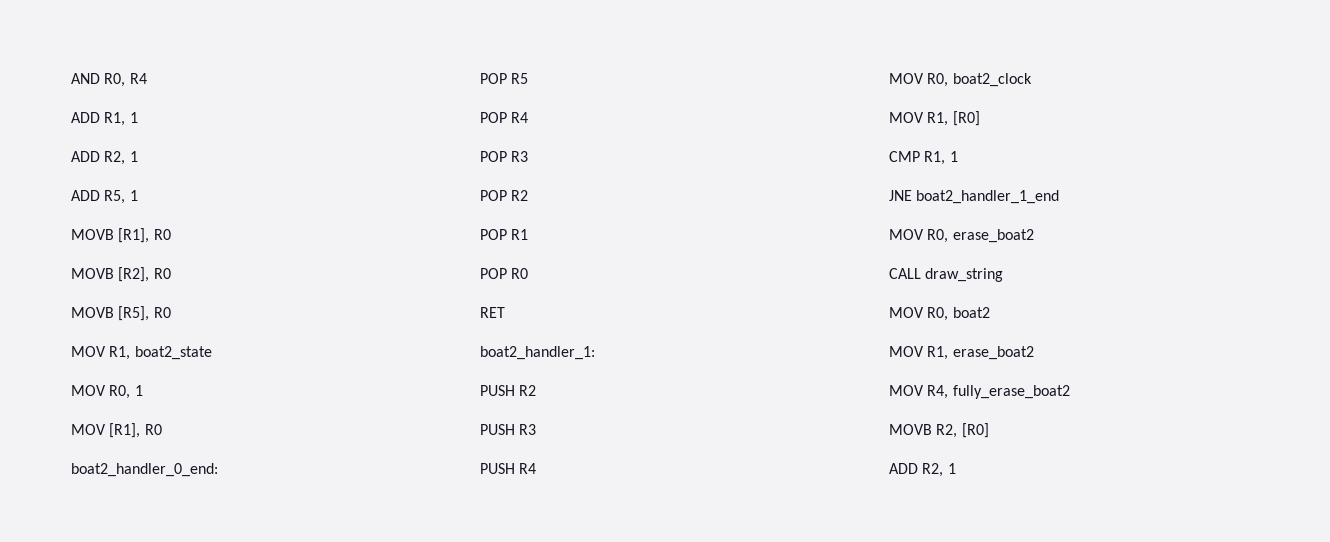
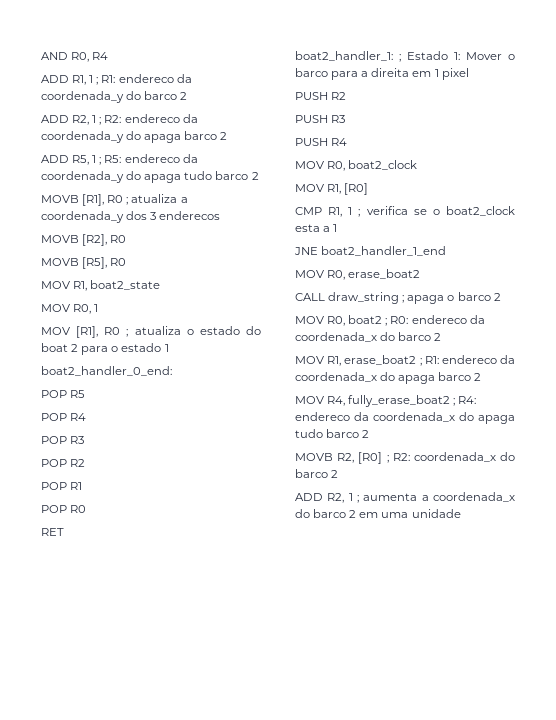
- ADD R1, 1
- ADD R2, 1
- ADD R5, 1
- MOVB [R1], R0
+ ADD R1, 1 ; R1: endereco da coordenada_y do barco 2
+ ADD R2, 1 ; R2: endereco da coordenada_y do apaga barco 2
+ ADD R5, 1 ; R5: endereco da coordenada_y do apaga tudo barco 2
+ MOVB [R1], R0 ; atualiza a coordenada_y dos 3 enderecos
- MOV [R1], R0
+ MOV [R1], R0 ; atualiza o estado do boat 2 para o estado 1
- boat2_handler_1:
+ boat2_handler_1: ; Estado 1: Mover o barco para a direita em 1 pixel
- CMP R1, 1
+ CMP R1, 1 ; verifica se o boat2_clock esta a 1
- CALL draw_string
- MOV R0, boat2
- MOV R1, erase_boat2
- MOV R4, fully_erase_boat2
- MOVB R2, [R0]
- ADD R2, 1
+ CALL draw_string ; apaga o barco 2
+ MOV R0, boat2 ; R0: endereco da coordenada_x do barco 2
+ MOV R1, erase_boat2 ; R1: endereco da coordenada_x do apaga barco 2
+ MOV R4, fully_erase_boat2 ; R4: endereco da coordenada_x do apaga tudo barco 2
+ MOVB R2, [R0] ; R2: coordenada_x do barco 2
+ ADD R2, 1 ; aumenta a coordenada_x do barco 2 em uma unidade

